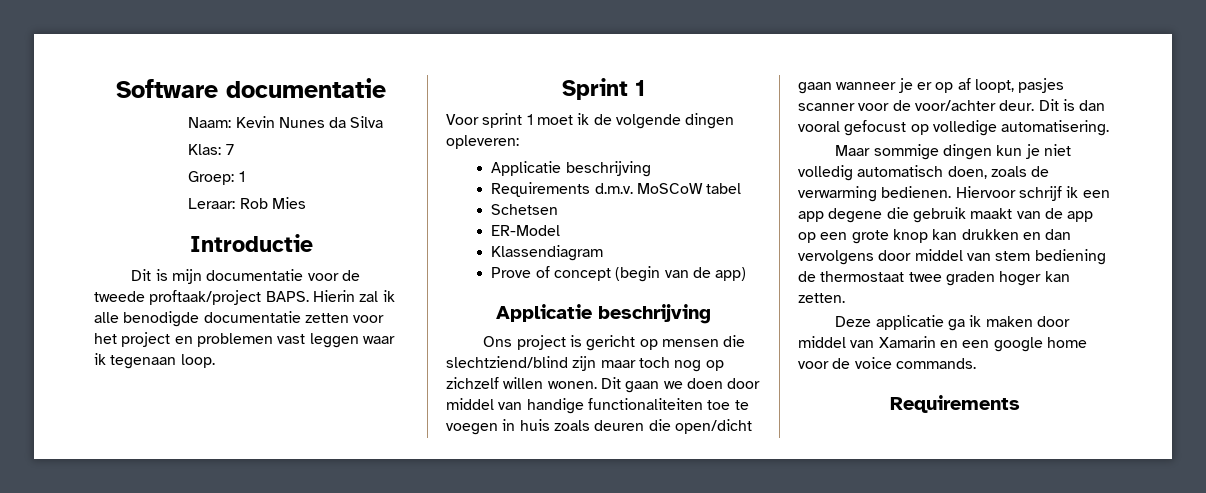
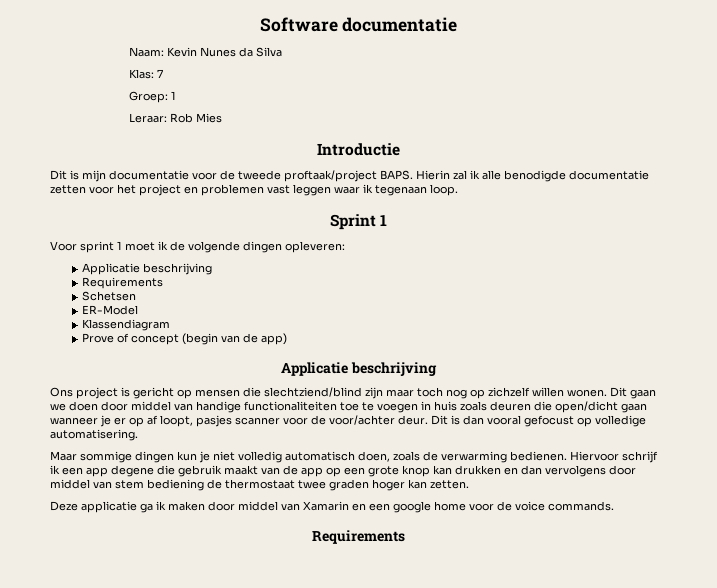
  Voor sprint 1 moet ik de volgende dingen opleveren:
  Applicatie beschrijving
- Requirements d.m.v. MoSCoW tabel
+ Requirements

